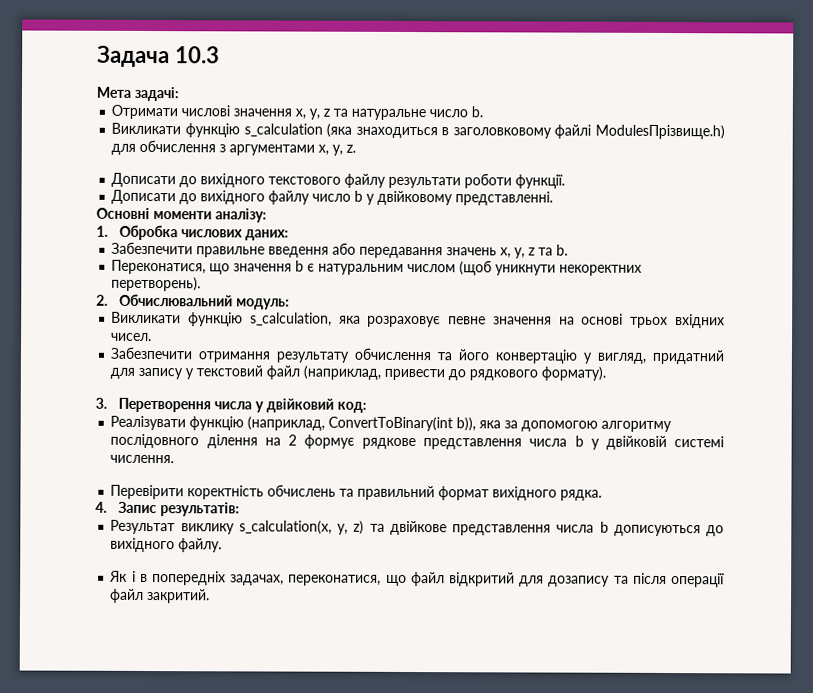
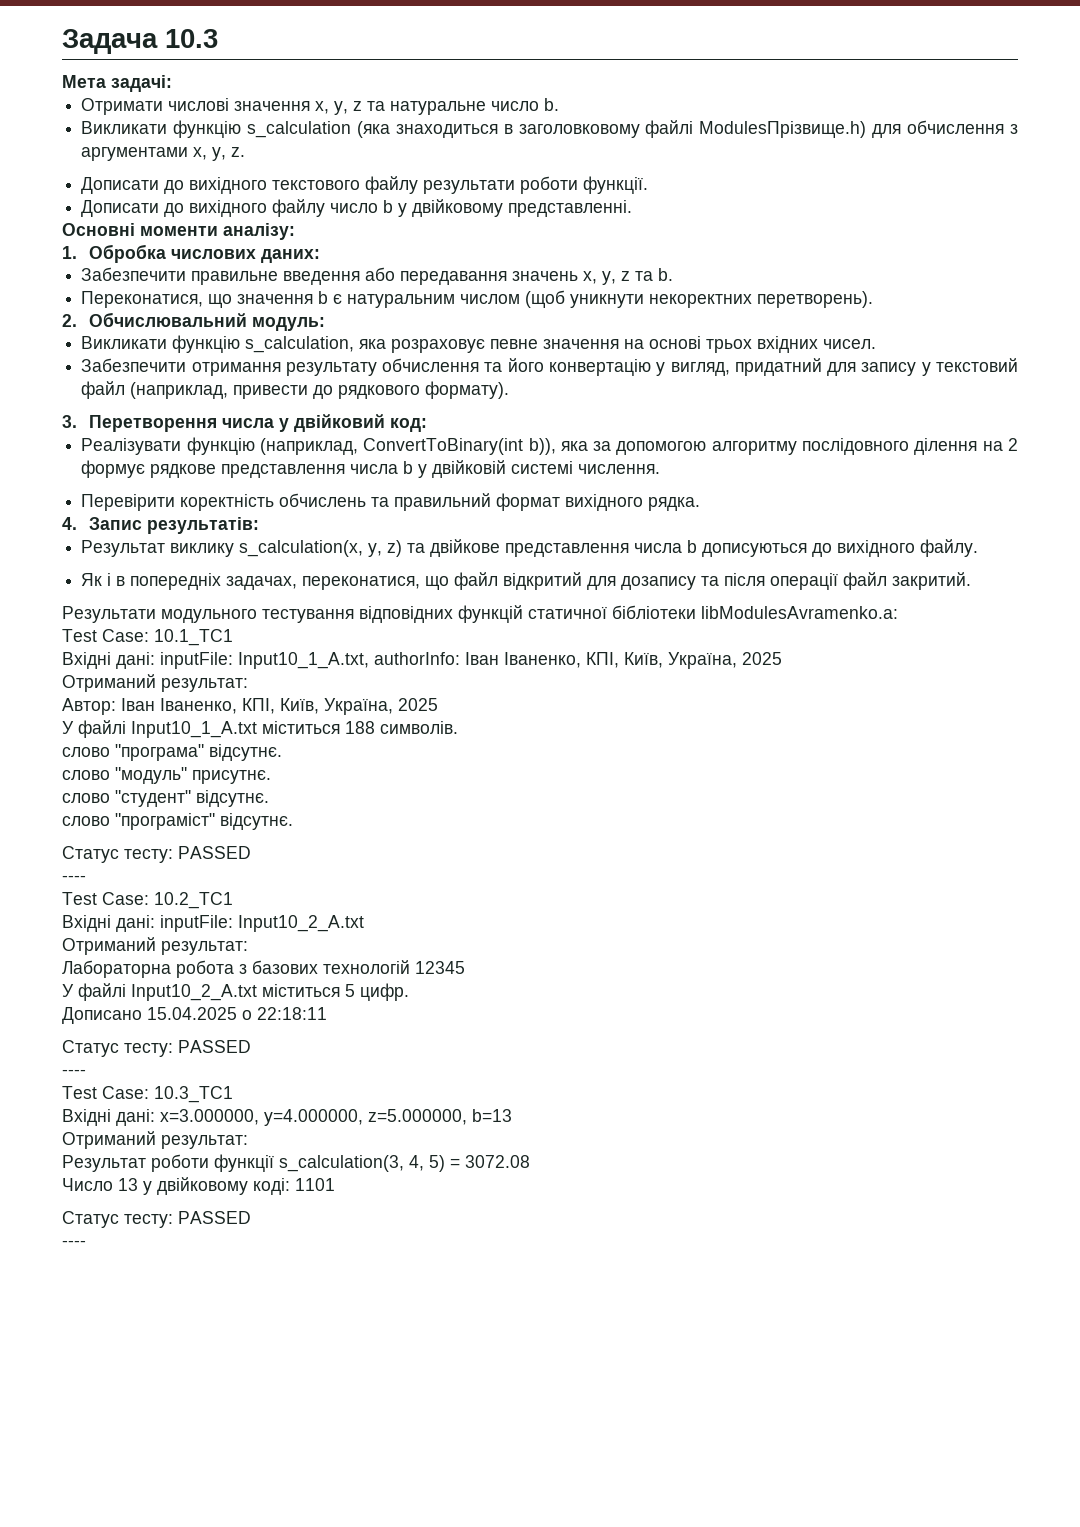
+ Результати модульного тестування відповідних функцій статичної бібліотеки libModulesAvramenko.а:
+ Test Case: 10.1_TC1
+ Вхідні дані: inputFile: Input10_1_A.txt, authorInfo: Іван Іваненко, КПІ, Київ, Україна, 2025
+ Отриманий результат:
+ Автор: Іван Іваненко, КПІ, Київ, Україна, 2025
+ У файлі Input10_1_A.txt міститься 188 символів.
+ слово "програма" відсутнє.
+ слово "модуль" присутнє.
+ слово "студент" відсутнє.
+ слово "програміст" відсутнє.
+ Статус тесту: PASSED
+ ----
+ Test Case: 10.2_TC1
+ Вхідні дані: inputFile: Input10_2_A.txt
+ Отриманий результат:
+ Лабораторна робота з базових технологій 12345
+ У файлі Input10_2_A.txt міститься 5 цифр.
+ Дописано 15.04.2025 о 22:18:11
+ Статус тесту: PASSED
+ ----
+ Test Case: 10.3_TC1
+ Вхідні дані: x=3.000000, y=4.000000, z=5.000000, b=13
+ Отриманий результат:
+ Результат роботи функції s_calculation(3, 4, 5) = 3072.08
+ Число 13 у двійковому коді: 1101
+ Статус тесту: PASSED
+ ----

